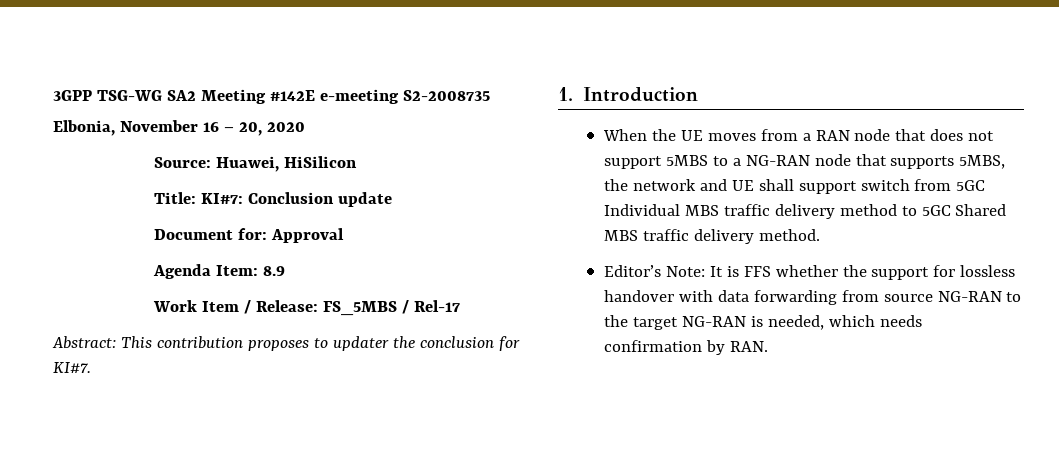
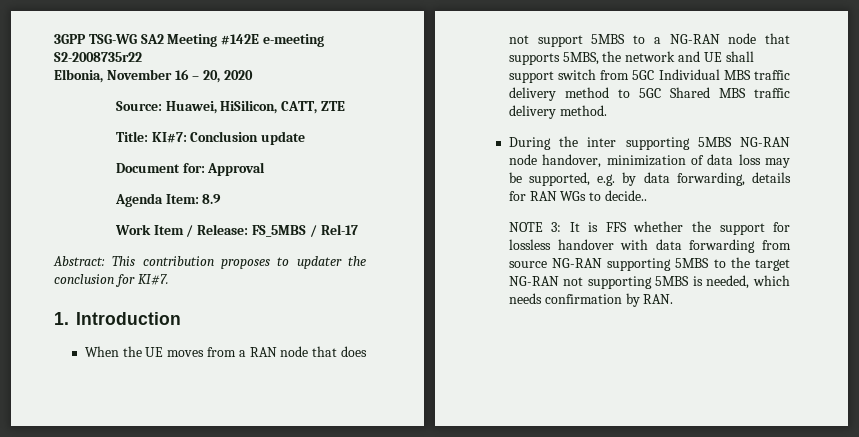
- 3GPP TSG-WG SA2 Meeting #142E e-meeting S2-2008735
+ 3GPP TSG-WG SA2 Meeting #142E e-meeting S2-2008735r22
- Source: Huawei, HiSilicon
+ Source: Huawei, HiSilicon, CATT, ZTE
- Editor’s Note: It is FFS whether the support for lossless handover with data forwarding from source NG-RAN to the target NG-RAN is needed, which needs confirmation by RAN.
+ During the inter supporting 5MBS NG-RAN node handover, minimization of data loss may be supported, e.g. by data forwarding, details for RAN WGs to decide..
+ NOTE 3: It is FFS whether the support for lossless handover with data forwarding from source NG-RAN supporting 5MBS to the target NG-RAN not supporting 5MBS is needed, which needs confirmation by RAN.

